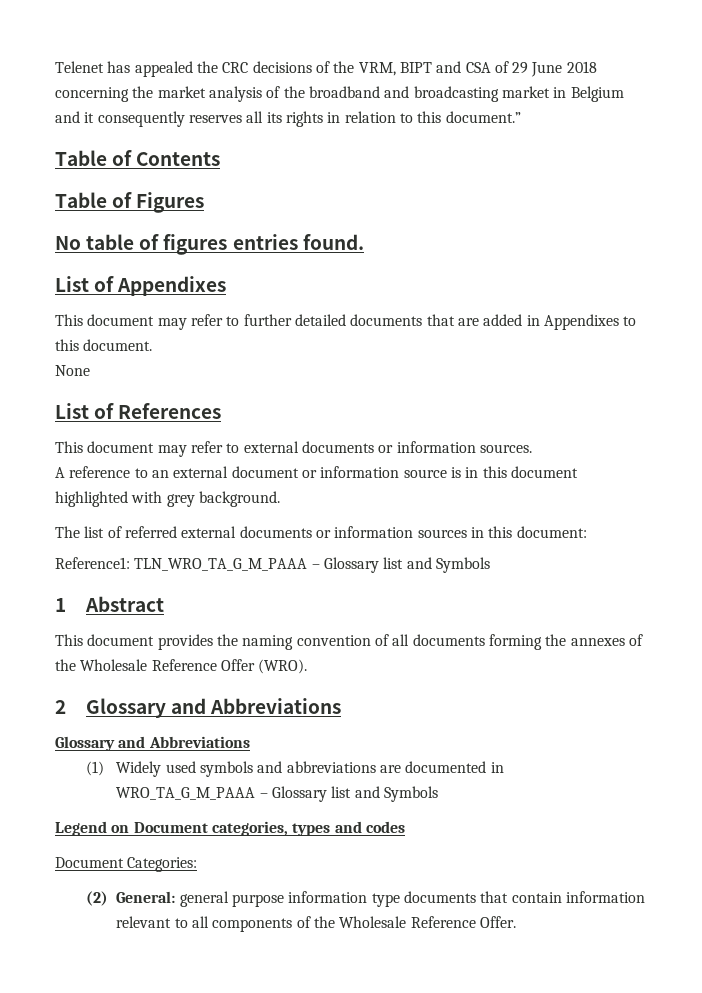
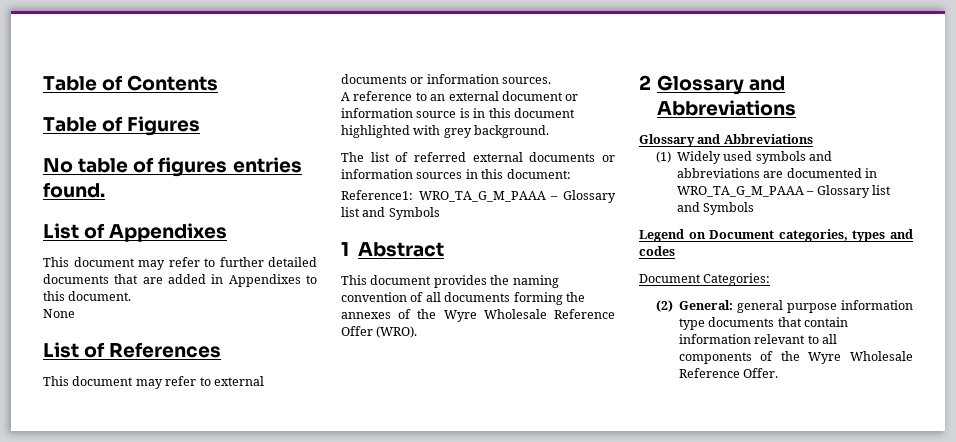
- Telenet has appealed the CRC decisions of the VRM, BIPT and CSA of 29 June 2018 concerning the market analysis of the broadband and broadcasting market in Belgium and it consequently reserves all its rights in relation to this document.”
- Reference1: TLN_WRO_TA_G_M_PAAA – Glossary list and Symbols
+ Reference1: WRO_TA_G_M_PAAA – Glossary list and Symbols
- This document provides the naming convention of all documents forming the annexes of the Wholesale Reference Offer (WRO).
+ This document provides the naming convention of all documents forming the annexes of the Wyre Wholesale Reference Offer (WRO).
- (2) General: general purpose information type documents that contain information relevant to all components of the Wholesale Reference Offer.
+ (2) General: general purpose information type documents that contain information relevant to all components of the Wyre Wholesale Reference Offer.

